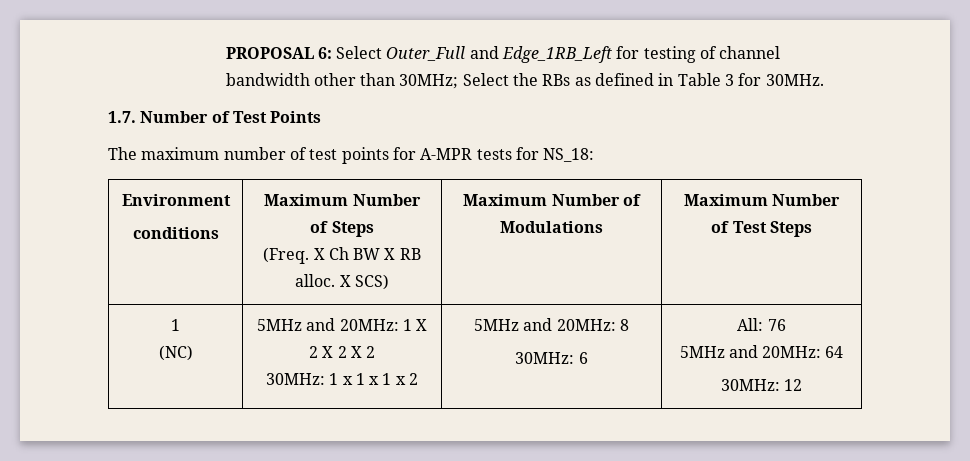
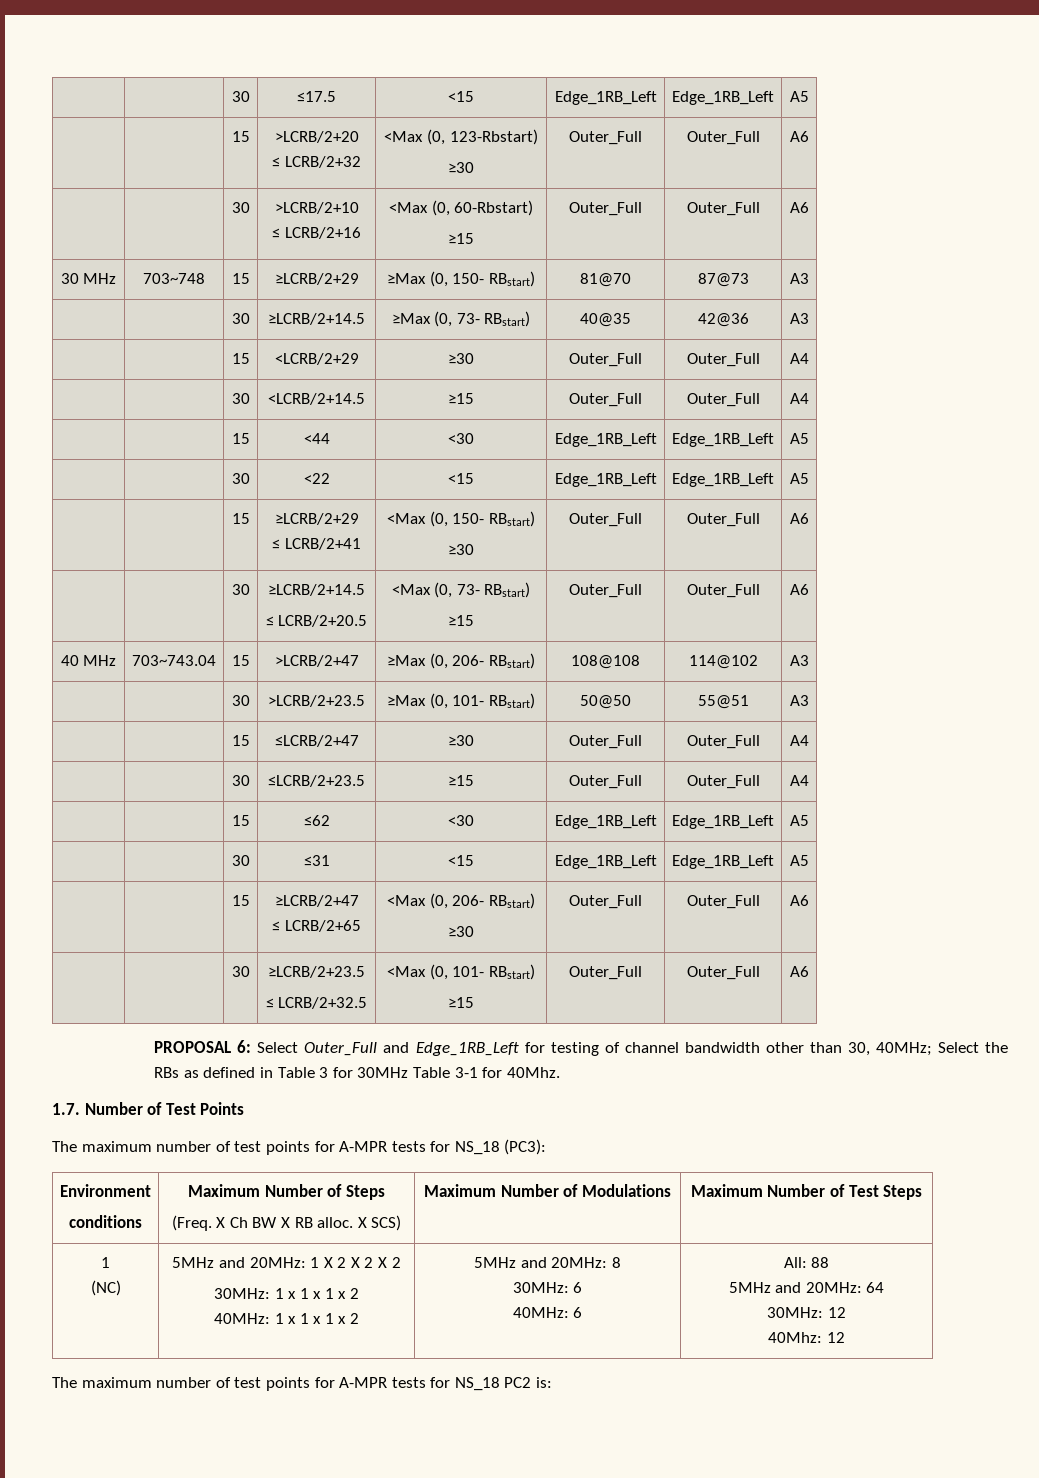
+ | | 30 | ≤17.5 | <15 | Edge_1RB_Left | Edge_1RB_Left | A5
+ | | 15 | >LCRB/2+20
+ ≤ LCRB/2+32 | <Max (0, 123-Rbstart)
+ ≥30 | Outer_Full | Outer_Full | A6
+ | | 30 | >LCRB/2+10
+ ≤ LCRB/2+16 | <Max (0, 60-Rbstart)
+ ≥15 | Outer_Full | Outer_Full | A6
+ 30 MHz | 703~748 | 15 | ≥LCRB/2+29 | ≥Max (0, 150- RBstart) | 81@70 | 87@73 | A3
+ | | 30 | ≥LCRB/2+14.5 | ≥Max (0, 73- RBstart) | 40@35 | 42@36 | A3
+ | | 15 | <LCRB/2+29 | ≥30 | Outer_Full | Outer_Full | A4
+ | | 30 | <LCRB/2+14.5 | ≥15 | Outer_Full | Outer_Full | A4
+ | | 15 | <44 | <30 | Edge_1RB_Left | Edge_1RB_Left | A5
+ | | 30 | <22 | <15 | Edge_1RB_Left | Edge_1RB_Left | A5
+ | | 15 | ≥LCRB/2+29
+ ≤ LCRB/2+41 | <Max (0, 150- RBstart)
+ ≥30 | Outer_Full | Outer_Full | A6
+ | | 30 | ≥LCRB/2+14.5
+ ≤ LCRB/2+20.5 | <Max (0, 73- RBstart)
+ ≥15 | Outer_Full | Outer_Full | A6
+ 40 MHz | 703~743.04 | 15 | >LCRB/2+47 | ≥Max (0, 206- RBstart) | 108@108 | 114@102 | A3
+ | | 30 | >LCRB/2+23.5 | ≥Max (0, 101- RBstart) | 50@50 | 55@51 | A3
+ | | 15 | ≤LCRB/2+47 | ≥30 | Outer_Full | Outer_Full | A4
+ | | 30 | ≤LCRB/2+23.5 | ≥15 | Outer_Full | Outer_Full | A4
+ | | 15 | ≤62 | <30 | Edge_1RB_Left | Edge_1RB_Left | A5
+ | | 30 | ≤31 | <15 | Edge_1RB_Left | Edge_1RB_Left | A5
+ | | 15 | ≥LCRB/2+47
+ ≤ LCRB/2+65 | <Max (0, 206- RBstart)
+ ≥30 | Outer_Full | Outer_Full | A6
+ | | 30 | ≥LCRB/2+23.5
+ ≤ LCRB/2+32.5 | <Max (0, 101- RBstart)
+ ≥15 | Outer_Full | Outer_Full | A6
- PROPOSAL 6: Select Outer_Full and Edge_1RB_Left for testing of channel bandwidth other than 30MHz; Select the RBs as defined in Table 3 for 30MHz.
+ PROPOSAL 6: Select Outer_Full and Edge_1RB_Left for testing of channel bandwidth other than 30, 40MHz; Select the RBs as defined in Table 3 for 30MHz Table 3-1 for 40Mhz.
- The maximum number of test points for A-MPR tests for NS_18:
+ The maximum number of test points for A-MPR tests for NS_18 (PC3):
+ 40MHz: 1 x 1 x 1 x 2
+ 40MHz: 6
- All: 76
+ All: 88
+ 40Mhz: 12
+ The maximum number of test points for A-MPR tests for NS_18 PC2 is:

